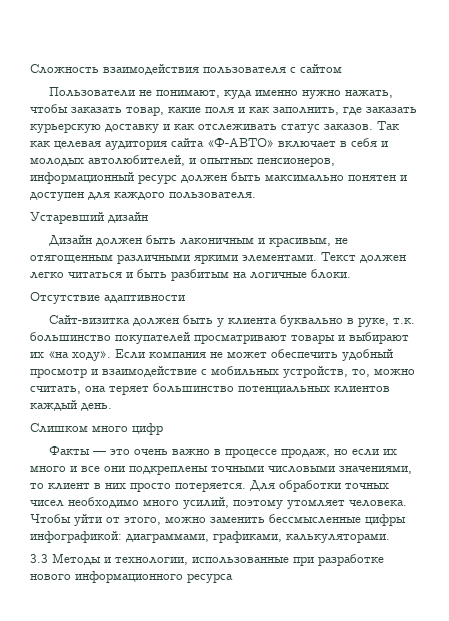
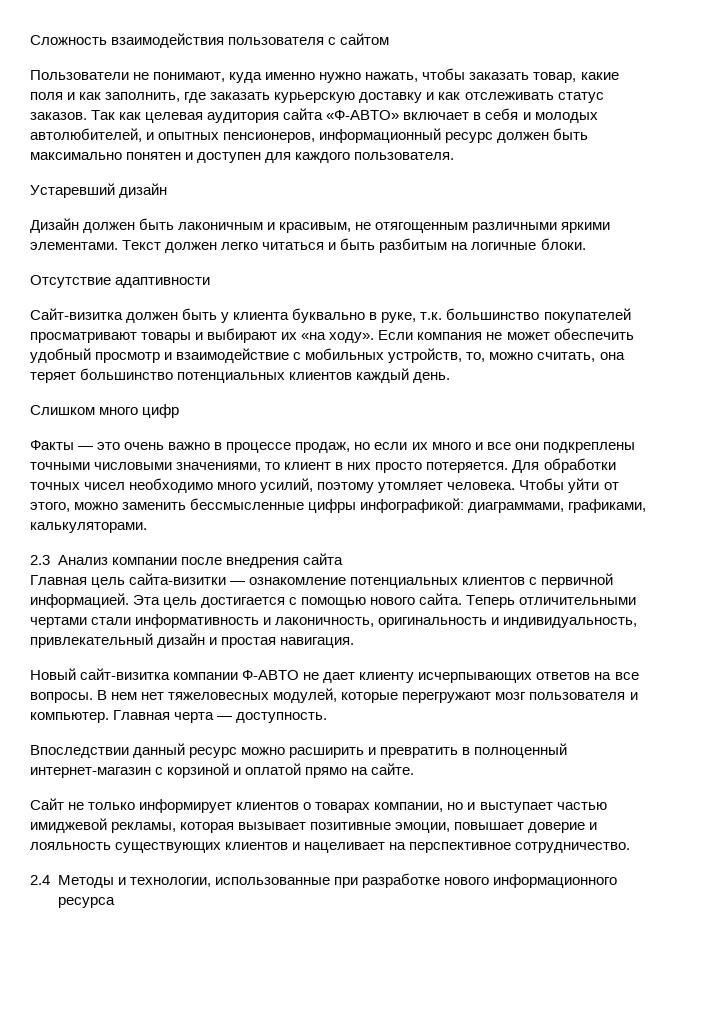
- 3.3 Методы и технологии, использованные при разработке нового информационного ресурса
+ 2.3 Анализ компании после внедрения сайта
+ Главная цель сайта-визитки — ознакомление потенциальных клиентов с первичной информацией. Эта цель достигается с помощью нового сайта. Теперь отличительными чертами стали информативность и лаконичность, оригинальность и индивидуальность, привлекательный дизайн и простая навигация.
+ Новый сайт-визитка компании Ф-АВТО не дает клиенту исчерпывающих ответов на все вопросы. В нем нет тяжеловесных модулей, которые перегружают мозг пользователя и компьютер. Главная черта — доступность.
+ Впоследствии данный ресурс можно расширить и превратить в полноценный интернет-магазин с корзиной и оплатой прямо на сайте.
+ Сайт не только информирует клиентов о товарах компании, но и выступает частью имиджевой рекламы, которая вызывает позитивные эмоции, повышает доверие и лояльность существующих клиентов и нацеливает на перспективное сотрудничество.
+ 2.4 Методы и технологии, использованные при разработке нового информационного ресурса

